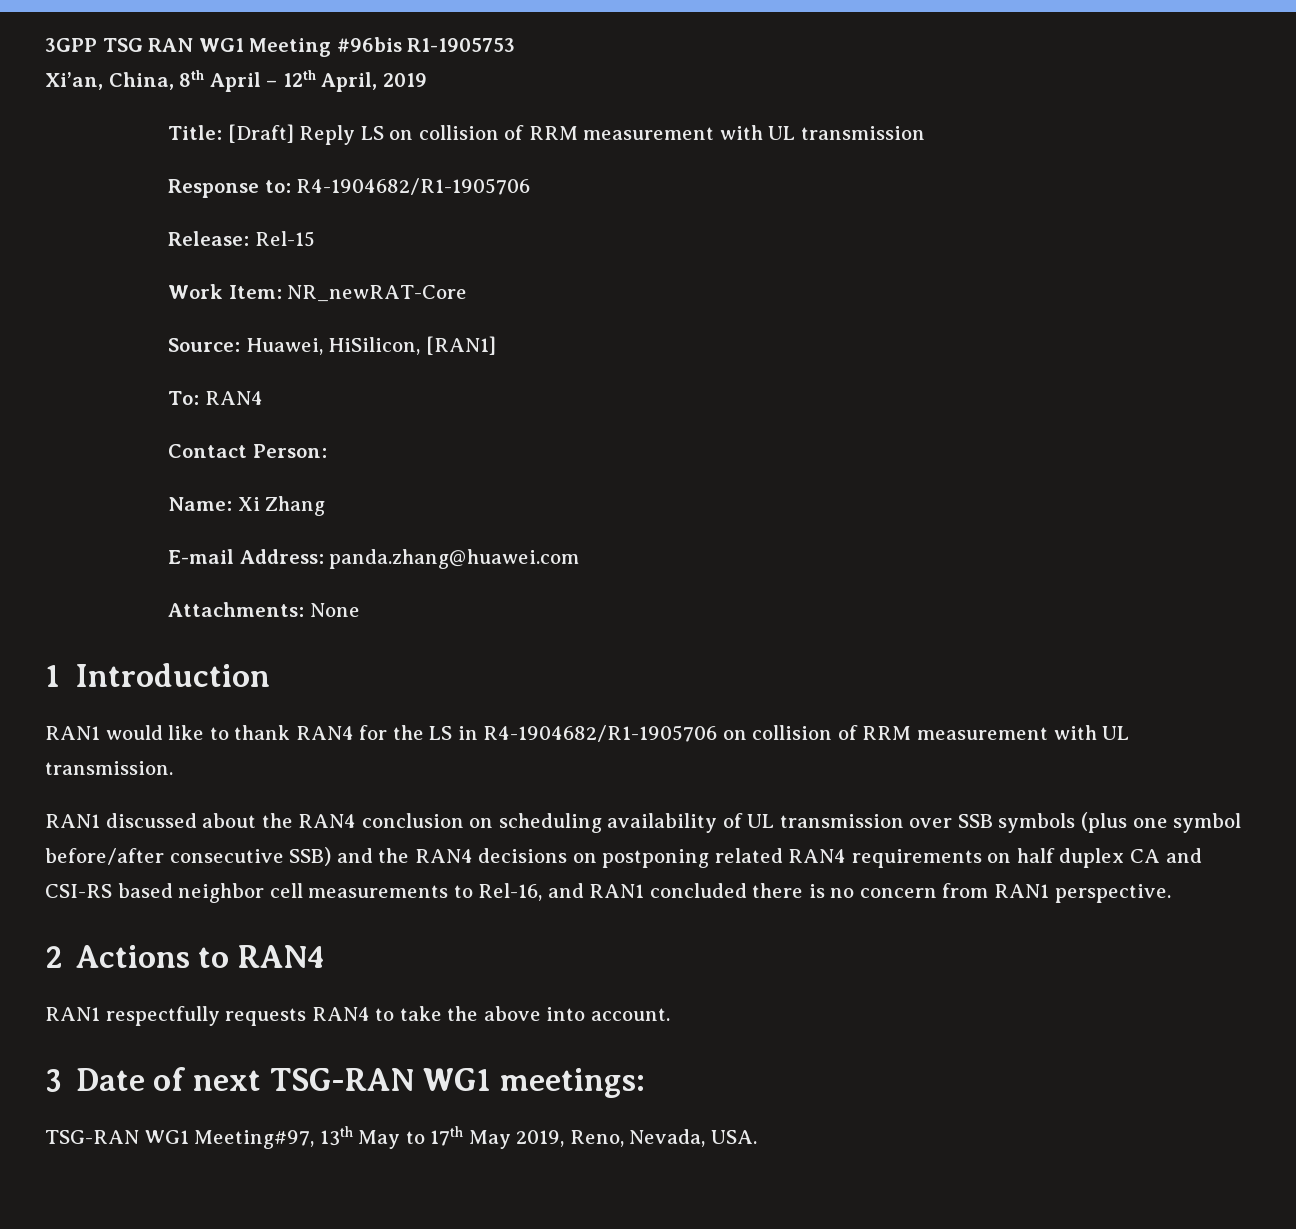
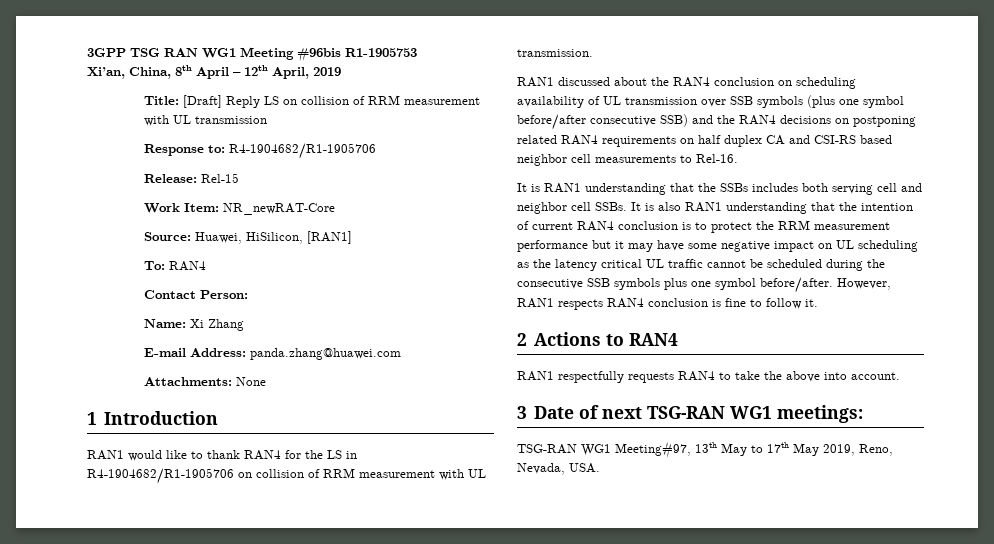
- RAN1 discussed about the RAN4 conclusion on scheduling availability of UL transmission over SSB symbols (plus one symbol before/after consecutive SSB) and the RAN4 decisions on postponing related RAN4 requirements on half duplex CA and CSI-RS based neighbor cell measurements to Rel-16, and RAN1 concluded there is no concern from RAN1 perspective.
+ RAN1 discussed about the RAN4 conclusion on scheduling availability of UL transmission over SSB symbols (plus one symbol before/after consecutive SSB) and the RAN4 decisions on postponing related RAN4 requirements on half duplex CA and CSI-RS based neighbor cell measurements to Rel-16.
+ It is RAN1 understanding that the SSBs includes both serving cell and neighbor cell SSBs. It is also RAN1 understanding that the intention of current RAN4 conclusion is to protect the RRM measurement performance but it may have some negative impact on UL scheduling as the latency critical UL traffic cannot be scheduled during the consecutive SSB symbols plus one symbol before/after. However, RAN1 respects RAN4 conclusion is fine to follow it.

